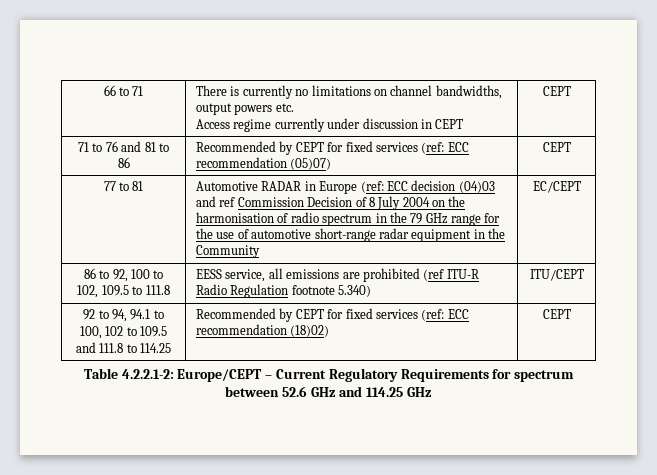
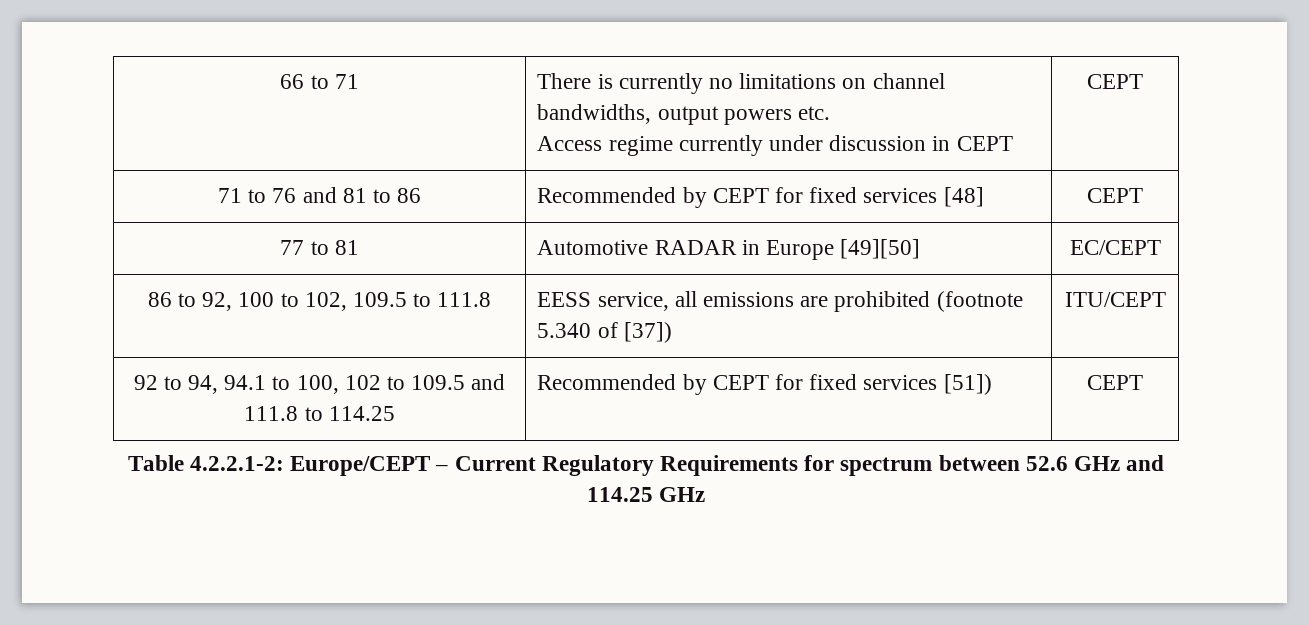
- 71 to 76 and 81 to 86 | Recommended by CEPT for fixed services (ref: ECC recommendation (05)07) | CEPT
+ 71 to 76 and 81 to 86 | Recommended by CEPT for fixed services [48] | CEPT
- Automotive RADAR in Europe (ref: ECC decision (04)03 and ref Commission Decision of 8 July 2004 on the harmonisation of radio spectrum in the 79 GHz range for the use of automotive short-range radar equipment in the Community
+ Automotive RADAR in Europe [49][50]
- 86 to 92, 100 to 102, 109.5 to 111.8 | EESS service, all emissions are prohibited (ref ITU-R Radio Regulation footnote 5.340) | ITU/CEPT
+ 86 to 92, 100 to 102, 109.5 to 111.8 | EESS service, all emissions are prohibited (footnote 5.340 of [37]) | ITU/CEPT
- 92 to 94, 94.1 to 100, 102 to 109.5 and 111.8 to 114.25 | Recommended by CEPT for fixed services (ref: ECC recommendation (18)02) | CEPT
+ 92 to 94, 94.1 to 100, 102 to 109.5 and 111.8 to 114.25 | Recommended by CEPT for fixed services [51]) | CEPT

